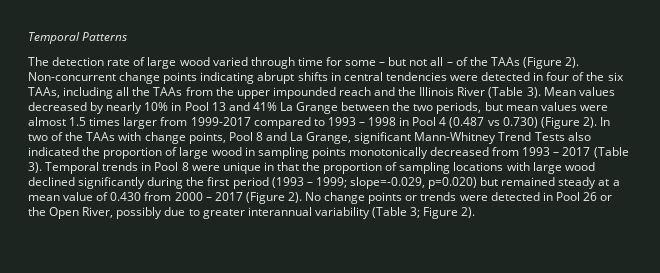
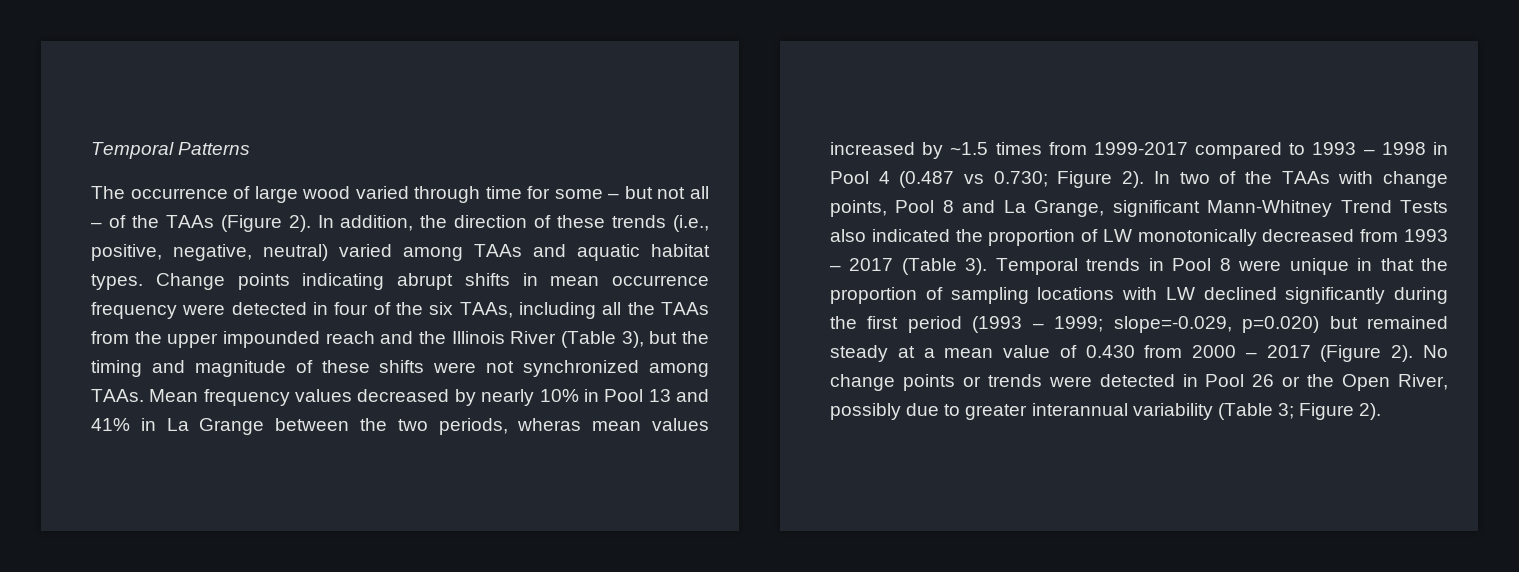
- The detection rate of large wood varied through time for some – but not all – of the TAAs (Figure 2).
+ The occurrence of large wood varied through time for some – but not all – of the TAAs (Figure 2).
- Non-concurrent change points indicating abrupt shifts in central tendencies were detected in four of the six TAAs, including all the TAAs from the upper impounded reach and the Illinois River (Table 3). Mean values decreased by nearly 10% in Pool 13 and 41% La Grange between the two periods, but mean values were almost 1.5 times larger from 1999-2017 compared to 1993 – 1998 in Pool 4 (0.487 vs 0.730) (Figure 2).
+ In addition, the direction of these trends (i.e., positive, negative, neutral) varied among TAAs and aquatic habitat types. Change points indicating abrupt shifts in mean occurrence frequency were detected in four of the six TAAs, including all the TAAs from the upper impounded reach and the Illinois River (Table 3), but the timing and magnitude of these shifts were not synchronized among TAAs. Mean frequency values decreased by nearly 10% in Pool 13 and 41% in La Grange between the two periods, wheras mean values increased by ~1.5 times from 1999-2017 compared to 1993 – 1998 in Pool 4 (0.487 vs 0.730; Figure 2).
- In two of the TAAs with change points, Pool 8 and La Grange, significant Mann-Whitney Trend Tests also indicated the proportion of large wood in sampling points monotonically decreased from 1993 – 2017 (Table 3).
+ In two of the TAAs with change points, Pool 8 and La Grange, significant Mann-Whitney Trend Tests also indicated the proportion of LW monotonically decreased from 1993 – 2017 (Table 3).
- Temporal trends in Pool 8 were unique in that the proportion of sampling locations with large wood declined significantly during the first period (1993 – 1999; slope=-0.029, p=0.020) but remained steady at a mean value of 0.430 from 2000 – 2017 (Figure 2).
+ Temporal trends in Pool 8 were unique in that the proportion of sampling locations with LW declined significantly during the first period (1993 – 1999; slope=-0.029, p=0.020) but remained steady at a mean value of 0.430 from 2000 – 2017 (Figure 2).

